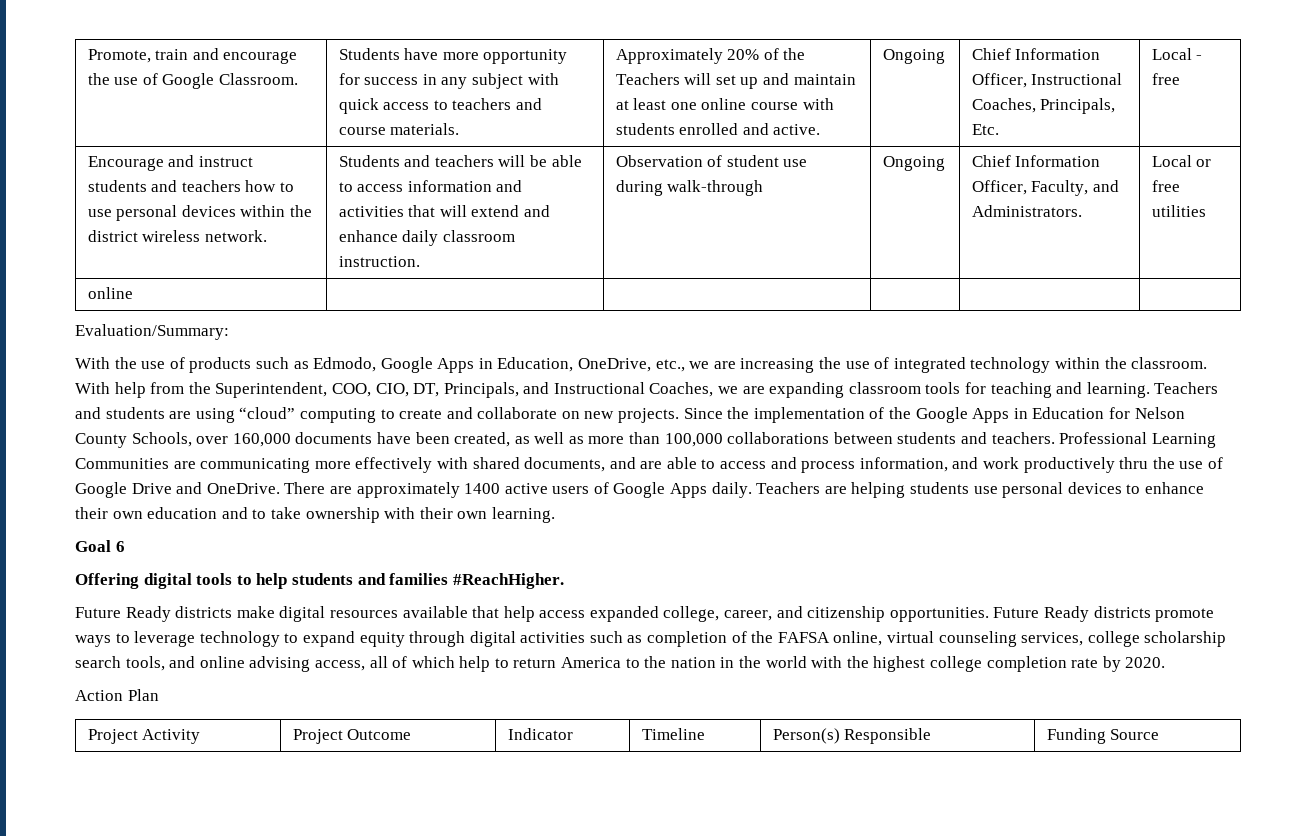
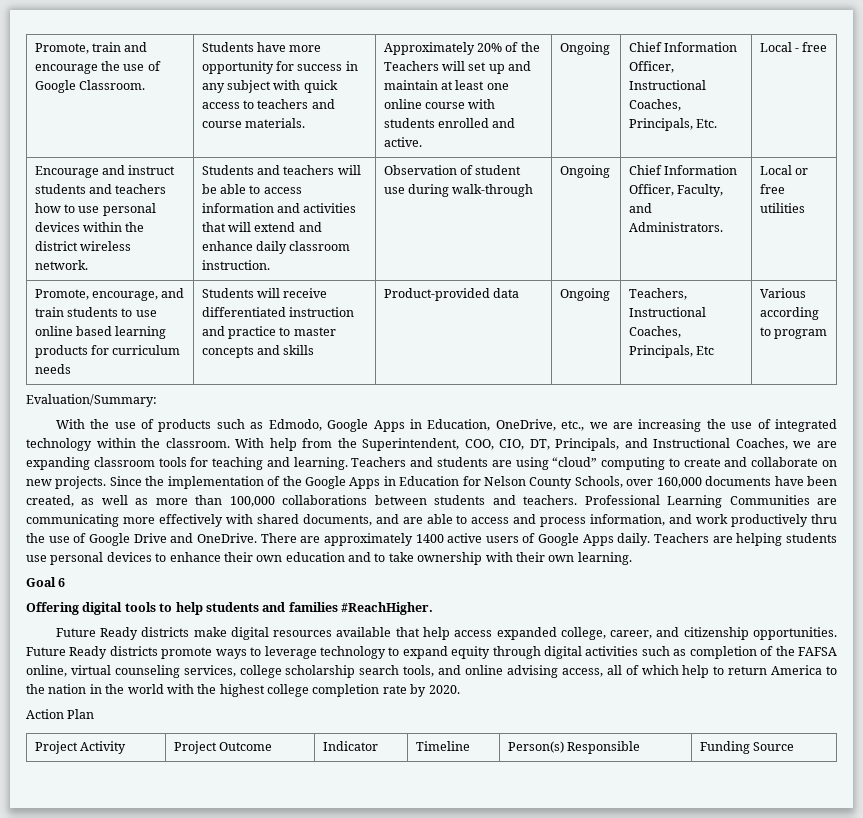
- online | | | | |
+ Promote, encourage, and train students to use online based learning products for curriculum needs | Students will receive differentiated instruction and practice to master concepts and skills | Product-provided data | Ongoing | Teachers, Instructional Coaches, Principals, Etc | Various according to program

